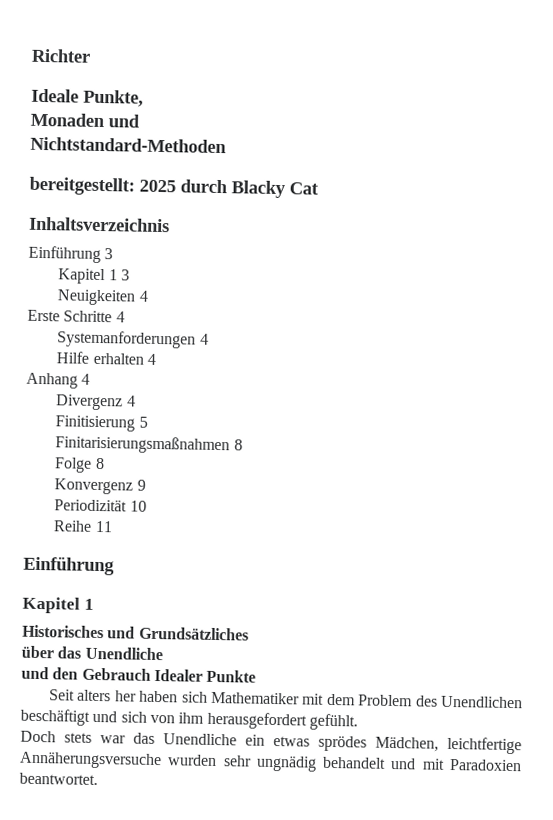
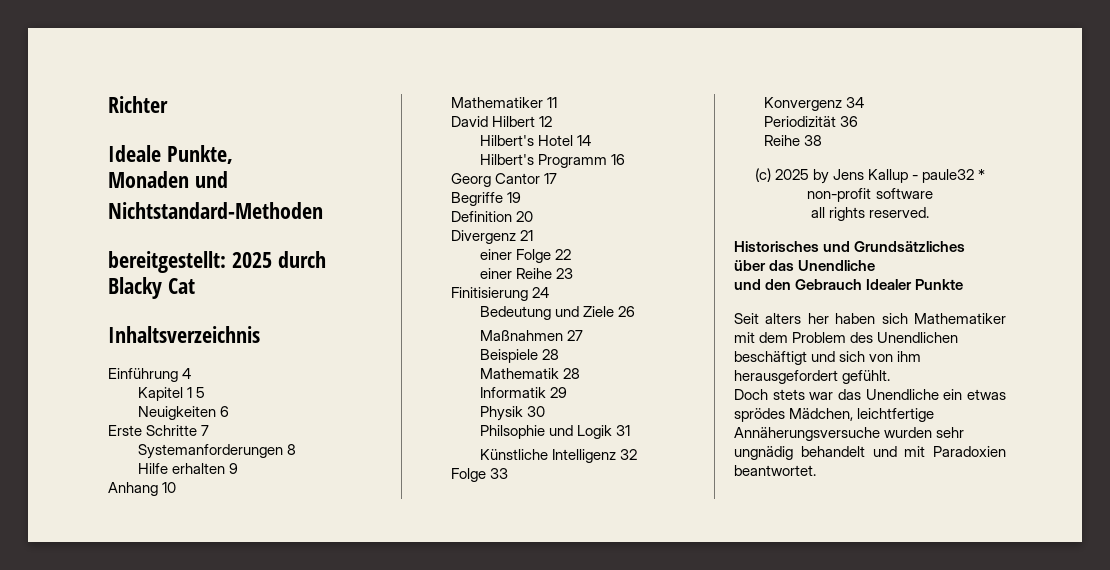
- Einführung 3
- Kapitel 1 3
+ Einführung 4
+ Kapitel 1 5
- Neuigkeiten 4
+ Neuigkeiten 6
- Erste Schritte 4
+ Erste Schritte 7
- Systemanforderungen 4
+ Systemanforderungen 8
- Hilfe erhalten 4
+ Hilfe erhalten 9
- Anhang 4
- Divergenz 4
- Finitisierung 5
- Finitarisierungsmaßnahmen 8
- Folge 8
+ Anhang 10
+ Mathematiker 11
+ David Hilbert 12
+ Hilbert's Hotel 14
+ Hilbert's Programm 16
+ Georg Cantor 17
+ Begriffe 19
+ Definition 20
+ Divergenz 21
+ einer Folge 22
+ einer Reihe 23
+ Finitisierung 24
+ Bedeutung und Ziele 26
+ Maßnahmen 27
+ Beispiele 28
+ Mathematik 28
+ Informatik 29
+ Physik 30
+ Philsophie und Logik 31
+ Künstliche Intelligenz 32
+ Folge 33
- Konvergenz 9
+ Konvergenz 34
- Periodizität 10
- Reihe 11
- Einführung
- Kapitel 1
+ Periodizität 36
+ Reihe 38
+ (c) 2025 by Jens Kallup - paule32 * non-profit software
+ all rights reserved.

